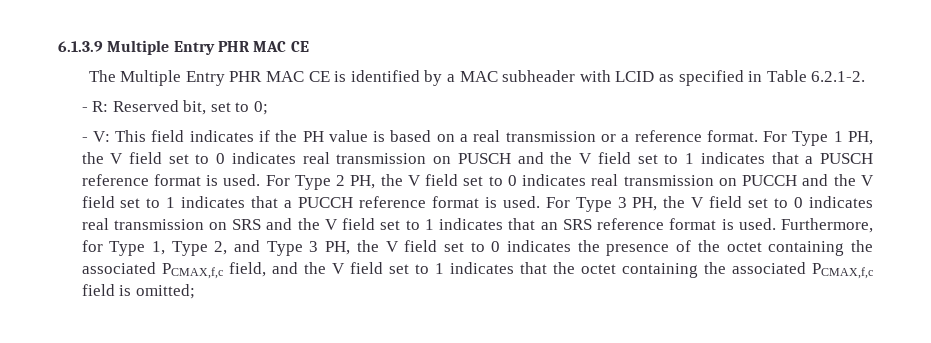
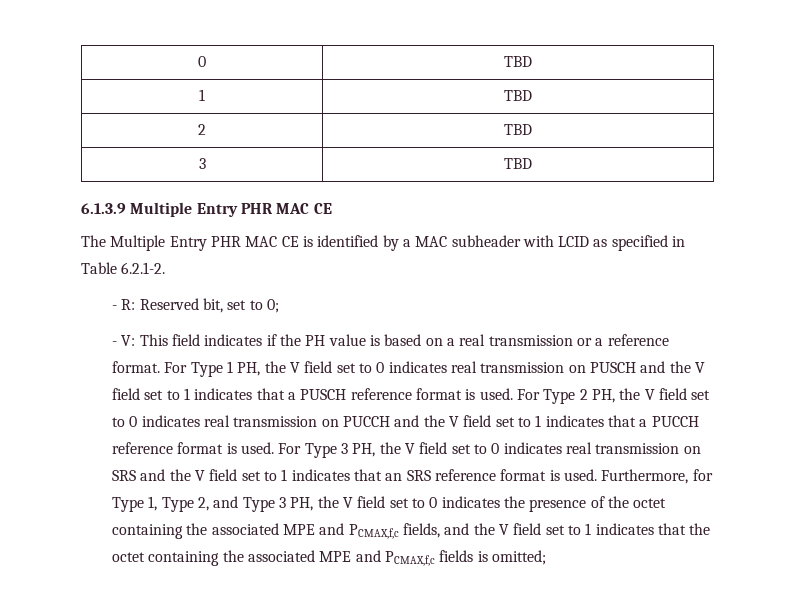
+ 0 | TBD
+ 1 | TBD
+ 2 | TBD
+ 3 | TBD
- Furthermore, for Type 1, Type 2, and Type 3 PH, the V field set to 0 indicates the presence of the octet containing the associated PCMAX,f,c field, and the V field set to 1 indicates that the octet containing the associated PCMAX,f,c field is omitted;
+ Furthermore, for Type 1, Type 2, and Type 3 PH, the V field set to 0 indicates the presence of the octet containing the associated MPE and PCMAX,f,c fields, and the V field set to 1 indicates that the octet containing the associated MPE and PCMAX,f,c fields is omitted;

